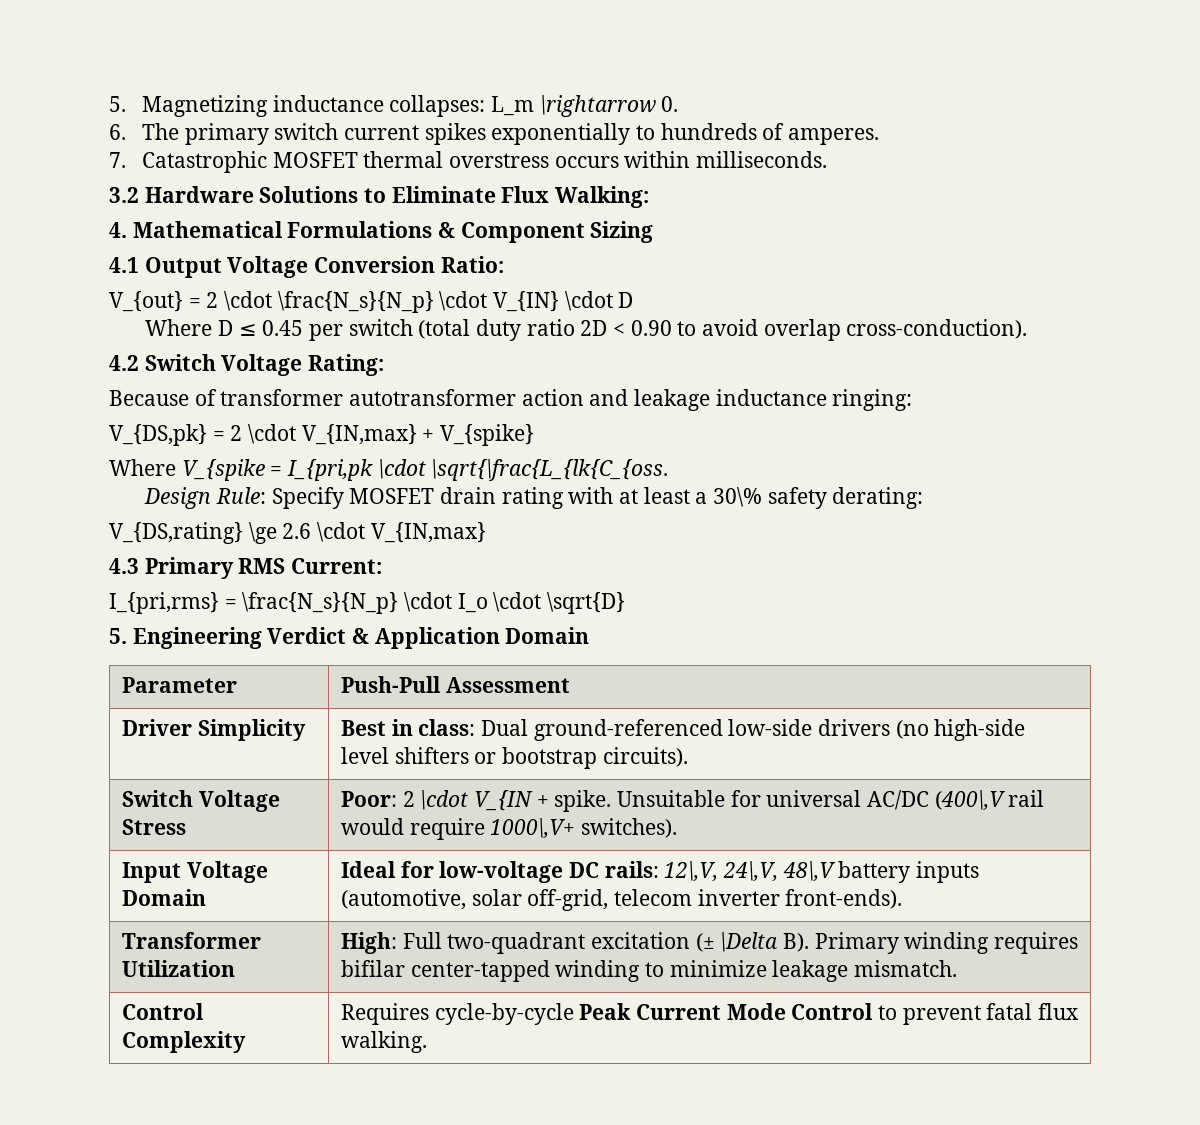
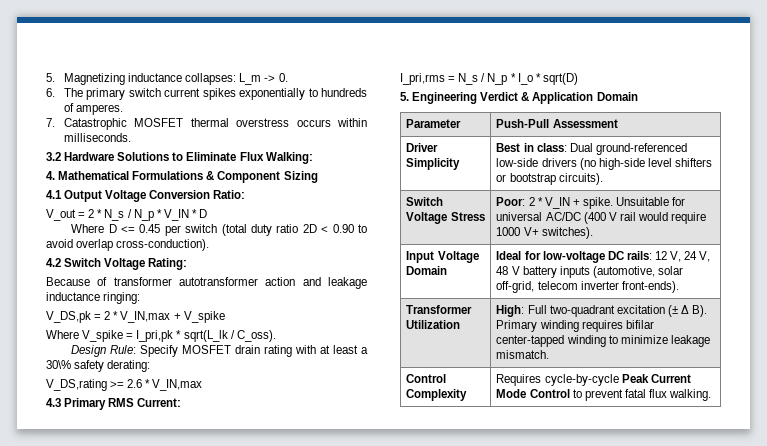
- 5. Magnetizing inductance collapses: L_m \rightarrow 0.
+ 5. Magnetizing inductance collapses: L_m -> 0.
- V_{out} = 2 \cdot \frac{N_s}{N_p} \cdot V_{IN} \cdot D
+ V_out = 2 * N_s / N_p * V_IN * D
- Where D ≤ 0.45 per switch (total duty ratio 2D < 0.90 to avoid overlap cross-conduction).
+ Where D <= 0.45 per switch (total duty ratio 2D < 0.90 to avoid overlap cross-conduction).
- V_{DS,pk} = 2 \cdot V_{IN,max} + V_{spike}
- Where V_{spike = I_{pri,pk \cdot \sqrt{\frac{L_{lk{C_{oss.
+ V_DS,pk = 2 * V_IN,max + V_spike
+ Where V_spike = I_pri,pk * sqrt(L_lk / C_oss).
- V_{DS,rating} \ge 2.6 \cdot V_{IN,max}
+ V_DS,rating >= 2.6 * V_IN,max
- I_{pri,rms} = \frac{N_s}{N_p} \cdot I_o \cdot \sqrt{D}
+ I_pri,rms = N_s / N_p * I_o * sqrt(D)
- Switch Voltage Stress | Poor: 2 \cdot V_{IN + spike. Unsuitable for universal AC/DC (400\,V rail would require 1000\,V+ switches).
+ Switch Voltage Stress | Poor: 2 * V_IN + spike. Unsuitable for universal AC/DC (400 V rail would require 1000 V+ switches).
- Input Voltage Domain | Ideal for low-voltage DC rails: 12\,V, 24\,V, 48\,V battery inputs (automotive, solar off-grid, telecom inverter front-ends).
+ Input Voltage Domain | Ideal for low-voltage DC rails: 12 V, 24 V, 48 V battery inputs (automotive, solar off-grid, telecom inverter front-ends).
- Transformer Utilization | High: Full two-quadrant excitation (± \Delta B). Primary winding requires bifilar center-tapped winding to minimize leakage mismatch.
+ Transformer Utilization | High: Full two-quadrant excitation (± Δ B). Primary winding requires bifilar center-tapped winding to minimize leakage mismatch.

